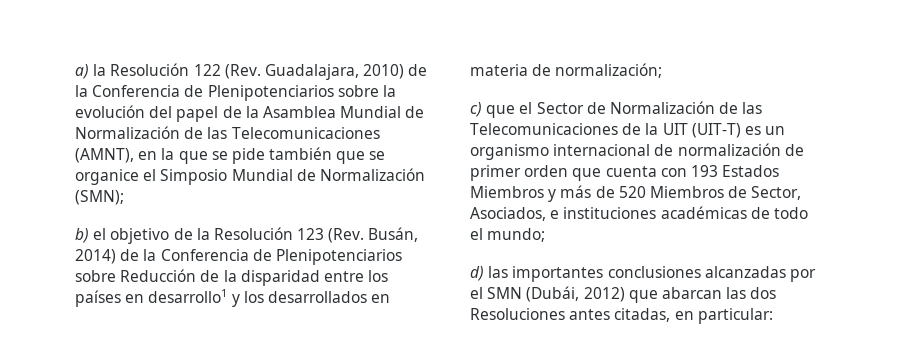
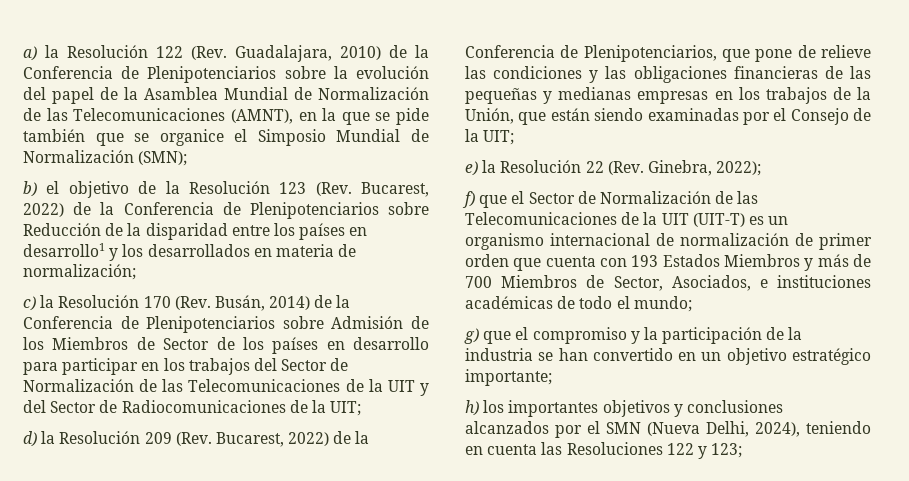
- b) el objetivo de la Resolución 123 (Rev. Busán, 2014) de la Conferencia de Plenipotenciarios sobre Reducción de la disparidad entre los países en desarrollo1 y los desarrollados en materia de normalización;
+ b) el objetivo de la Resolución 123 (Rev. Bucarest, 2022) de la Conferencia de Plenipotenciarios sobre Reducción de la disparidad entre los países en desarrollo1 y los desarrollados en materia de normalización;
- c) que el Sector de Normalización de las Telecomunicaciones de la UIT (UIT-T) es un organismo internacional de normalización de primer orden que cuenta con 193 Estados Miembros y más de 520 Miembros de Sector, Asociados, e instituciones académicas de todo el mundo;
+ c) la Resolución 170 (Rev. Busán, 2014) de la Conferencia de Plenipotenciarios sobre Admisión de los Miembros de Sector de los países en desarrollo para participar en los trabajos del Sector de Normalización de las Telecomunicaciones de la UIT y del Sector de Radiocomunicaciones de la UIT;
+ d) la Resolución 209 (Rev. Bucarest, 2022) de la Conferencia de Plenipotenciarios, que pone de relieve las condiciones y las obligaciones financieras de las pequeñas y medianas empresas en los trabajos de la Unión, que están siendo examinadas por el Consejo de la UIT;
+ e) la Resolución 22 (Rev. Ginebra, 2022);
+ f) que el Sector de Normalización de las Telecomunicaciones de la UIT (UIT-T) es un organismo internacional de normalización de primer orden que cuenta con 193 Estados Miembros y más de 700 Miembros de Sector, Asociados, e instituciones académicas de todo el mundo;
- d) las importantes conclusiones alcanzadas por el SMN (Dubái, 2012) que abarcan las dos Resoluciones antes citadas, en particular:
+ g) que el compromiso y la participación de la industria se han convertido en un objetivo estratégico importante;
+ h) los importantes objetivos y conclusiones alcanzados por el SMN (Nueva Delhi, 2024), teniendo en cuenta las Resoluciones 122 y 123;

